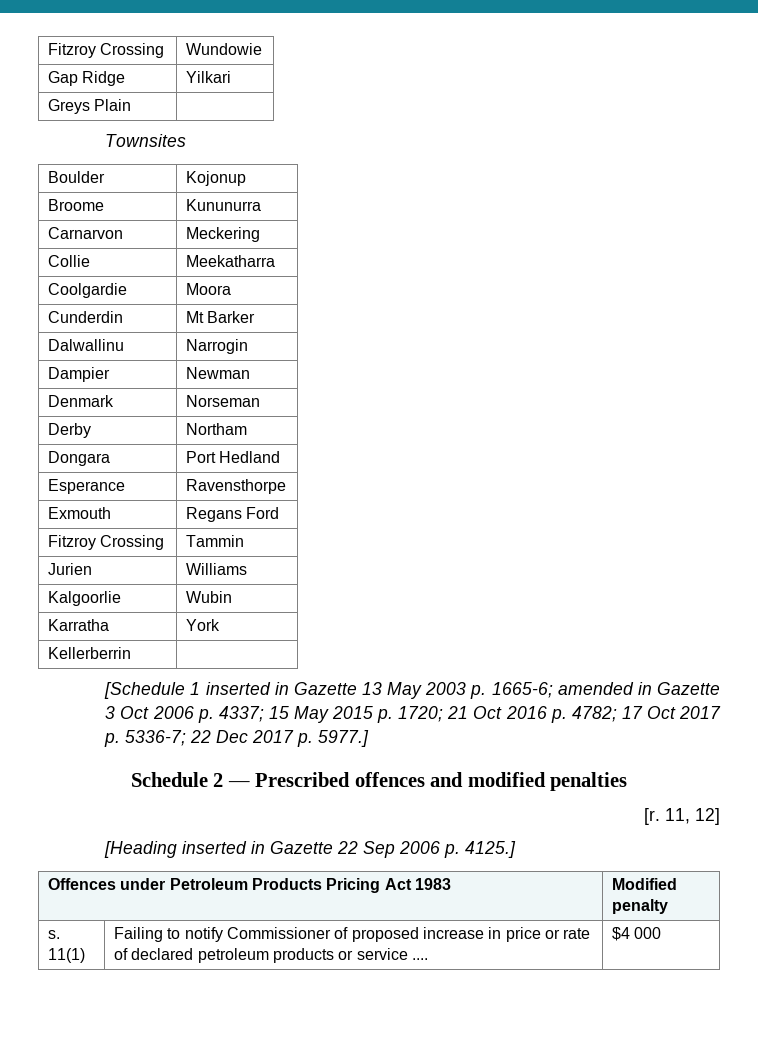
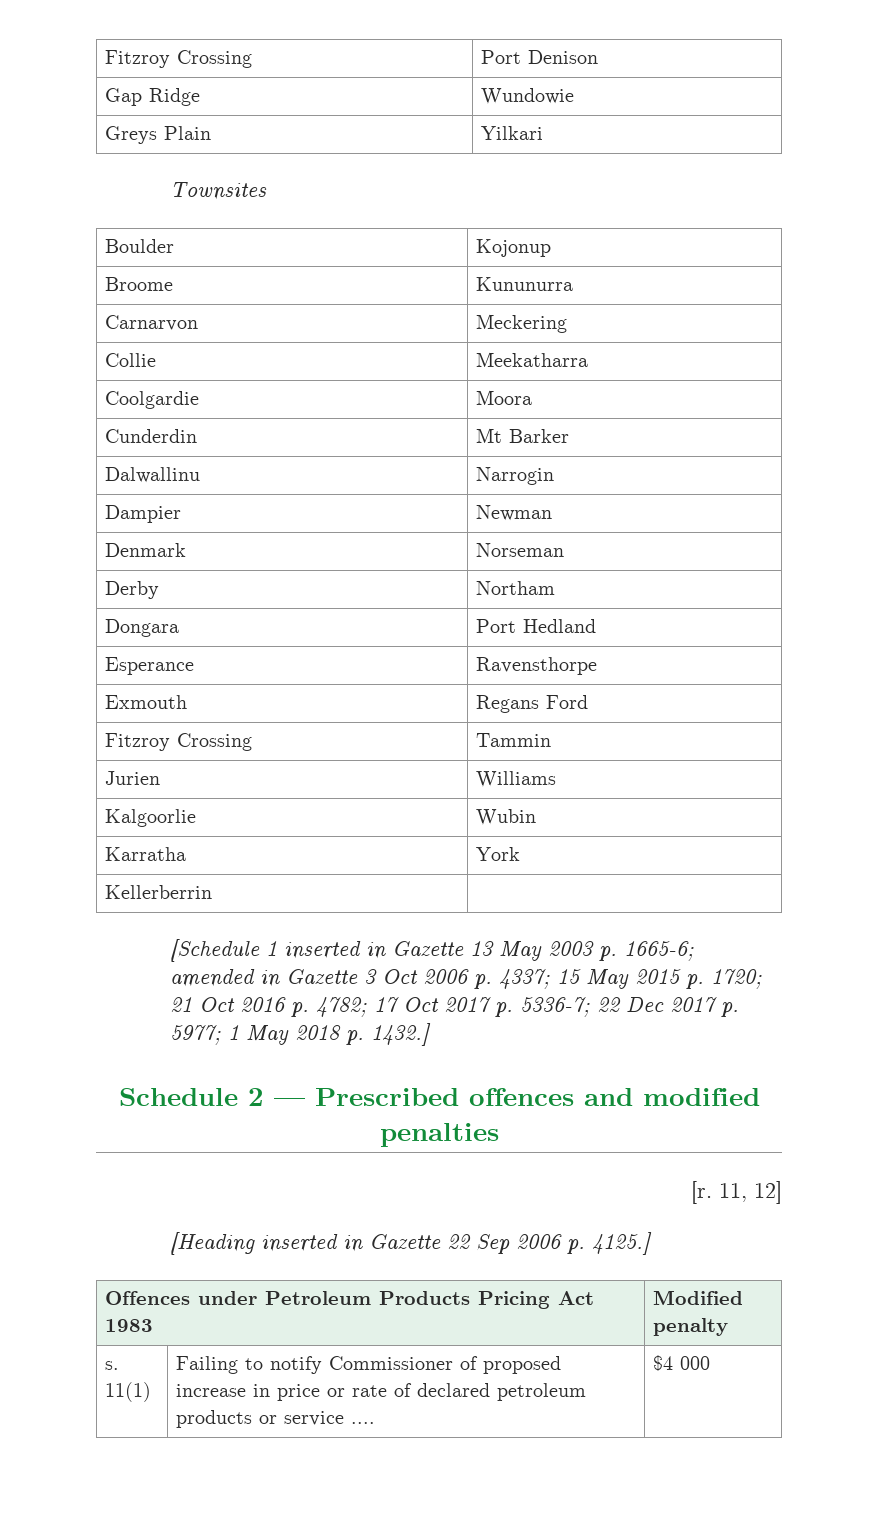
- Fitzroy Crossing | Wundowie
+ Fitzroy Crossing | Port Denison
- Gap Ridge | Yilkari
+ Gap Ridge | Wundowie
- Greys Plain |
+ Greys Plain | Yilkari
- [Schedule 1 inserted in Gazette 13 May 2003 p. 1665-6; amended in Gazette 3 Oct 2006 p. 4337; 15 May 2015 p. 1720; 21 Oct 2016 p. 4782; 17 Oct 2017 p. 5336-7; 22 Dec 2017 p. 5977.]
+ [Schedule 1 inserted in Gazette 13 May 2003 p. 1665-6; amended in Gazette 3 Oct 2006 p. 4337; 15 May 2015 p. 1720; 21 Oct 2016 p. 4782; 17 Oct 2017 p. 5336-7; 22 Dec 2017 p. 5977; 1 May 2018 p. 1432.]

